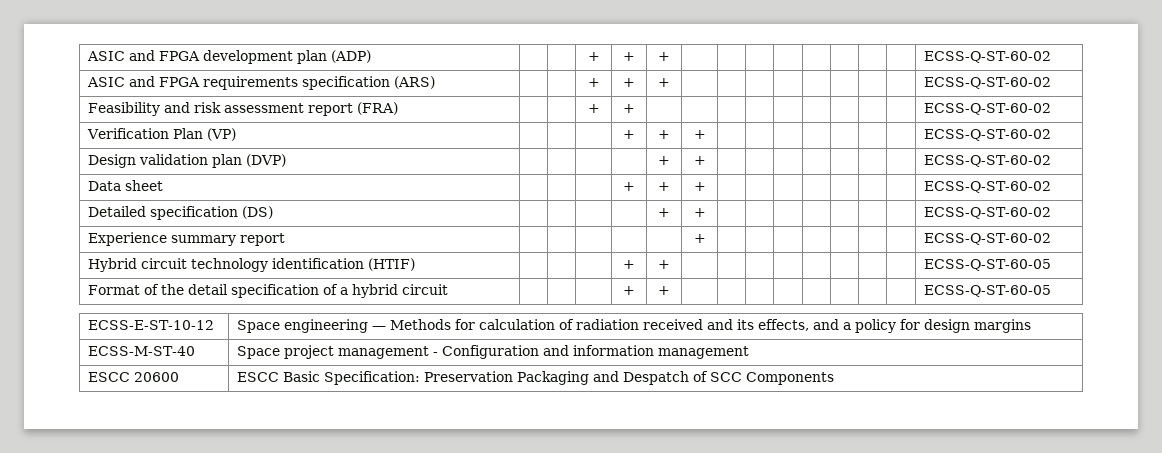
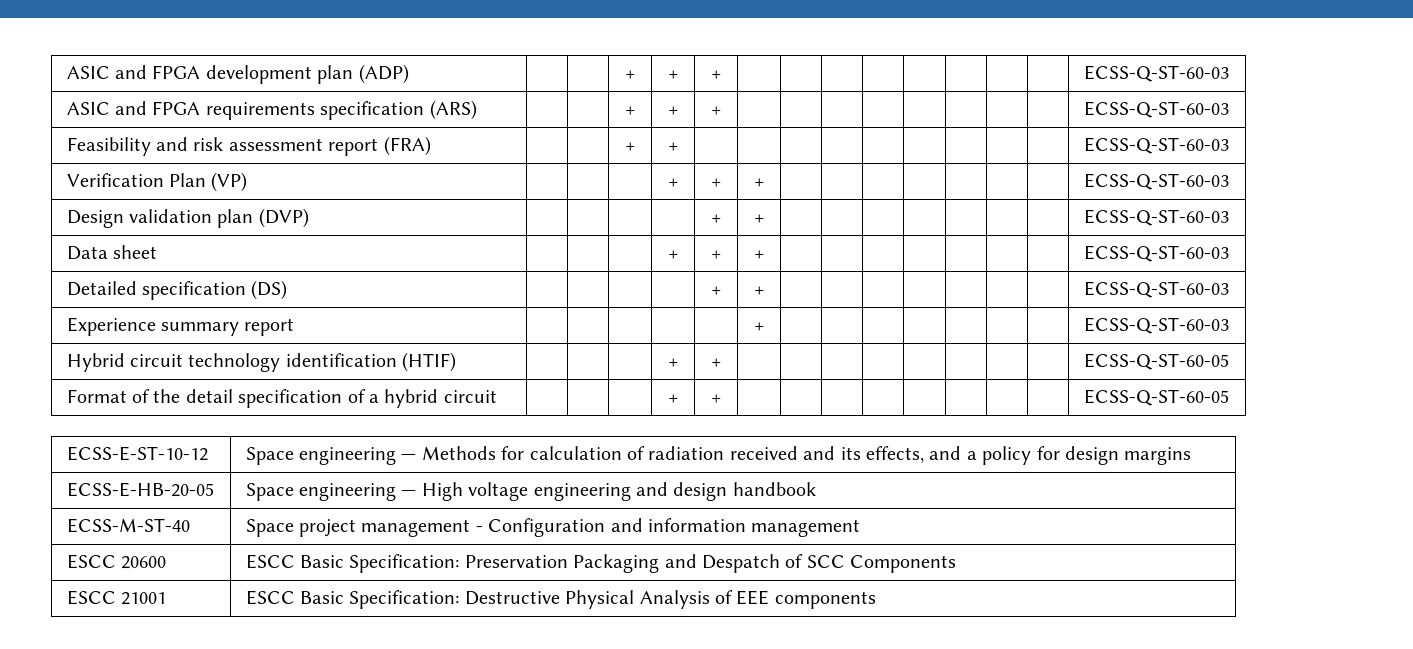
- ASIC and FPGA development plan (ADP) | | | + | + | + | | | | | | | | | ECSS-Q-ST-60-02
+ ASIC and FPGA development plan (ADP) | | | + | + | + | | | | | | | | | ECSS-Q-ST-60-03
- ASIC and FPGA requirements specification (ARS) | | | + | + | + | | | | | | | | | ECSS-Q-ST-60-02
+ ASIC and FPGA requirements specification (ARS) | | | + | + | + | | | | | | | | | ECSS-Q-ST-60-03
- Feasibility and risk assessment report (FRA) | | | + | + | | | | | | | | | | ECSS-Q-ST-60-02
+ Feasibility and risk assessment report (FRA) | | | + | + | | | | | | | | | | ECSS-Q-ST-60-03
- Verification Plan (VP) | | | | + | + | + | | | | | | | | ECSS-Q-ST-60-02
+ Verification Plan (VP) | | | | + | + | + | | | | | | | | ECSS-Q-ST-60-03
- Design validation plan (DVP) | | | | | + | + | | | | | | | | ECSS-Q-ST-60-02
+ Design validation plan (DVP) | | | | | + | + | | | | | | | | ECSS-Q-ST-60-03
- Data sheet | | | | + | + | + | | | | | | | | ECSS-Q-ST-60-02
+ Data sheet | | | | + | + | + | | | | | | | | ECSS-Q-ST-60-03
- Detailed specification (DS) | | | | | + | + | | | | | | | | ECSS-Q-ST-60-02
+ Detailed specification (DS) | | | | | + | + | | | | | | | | ECSS-Q-ST-60-03
- Experience summary report | | | | | | + | | | | | | | | ECSS-Q-ST-60-02
+ Experience summary report | | | | | | + | | | | | | | | ECSS-Q-ST-60-03
+ ECSS-E-HB-20-05 | Space engineering — High voltage engineering and design handbook
+ ESCC 21001 | ESCC Basic Specification: Destructive Physical Analysis of EEE components

